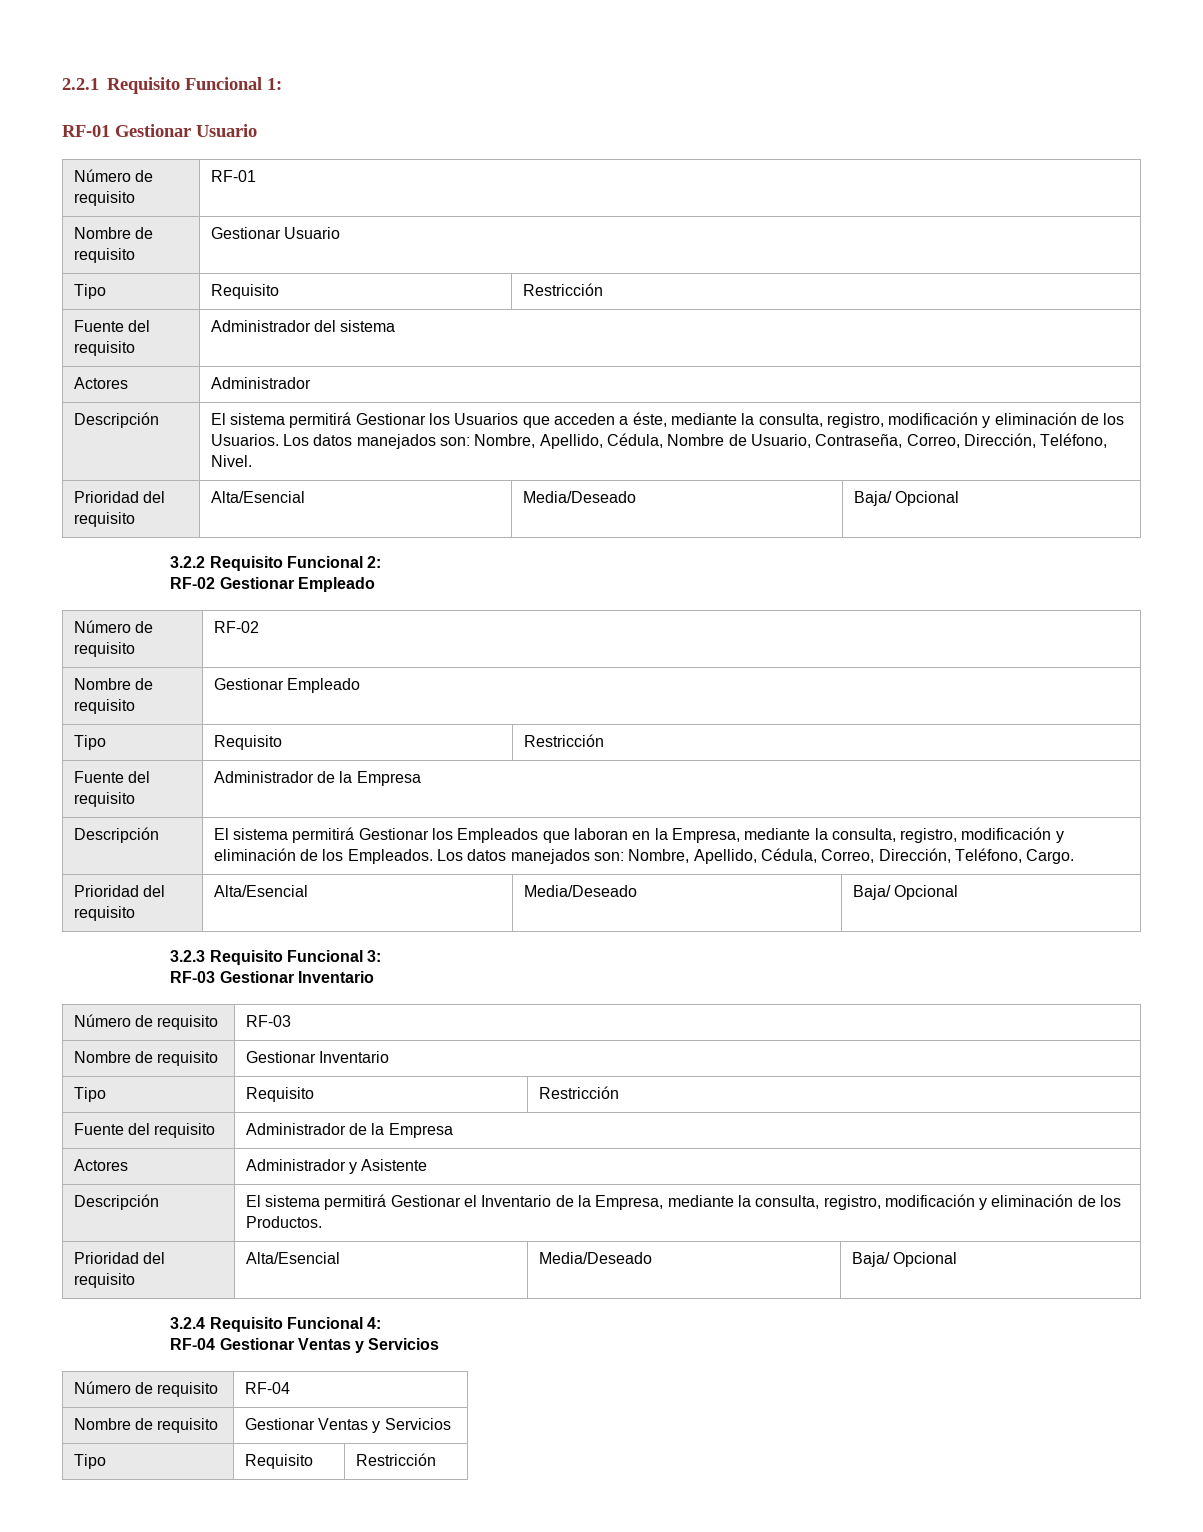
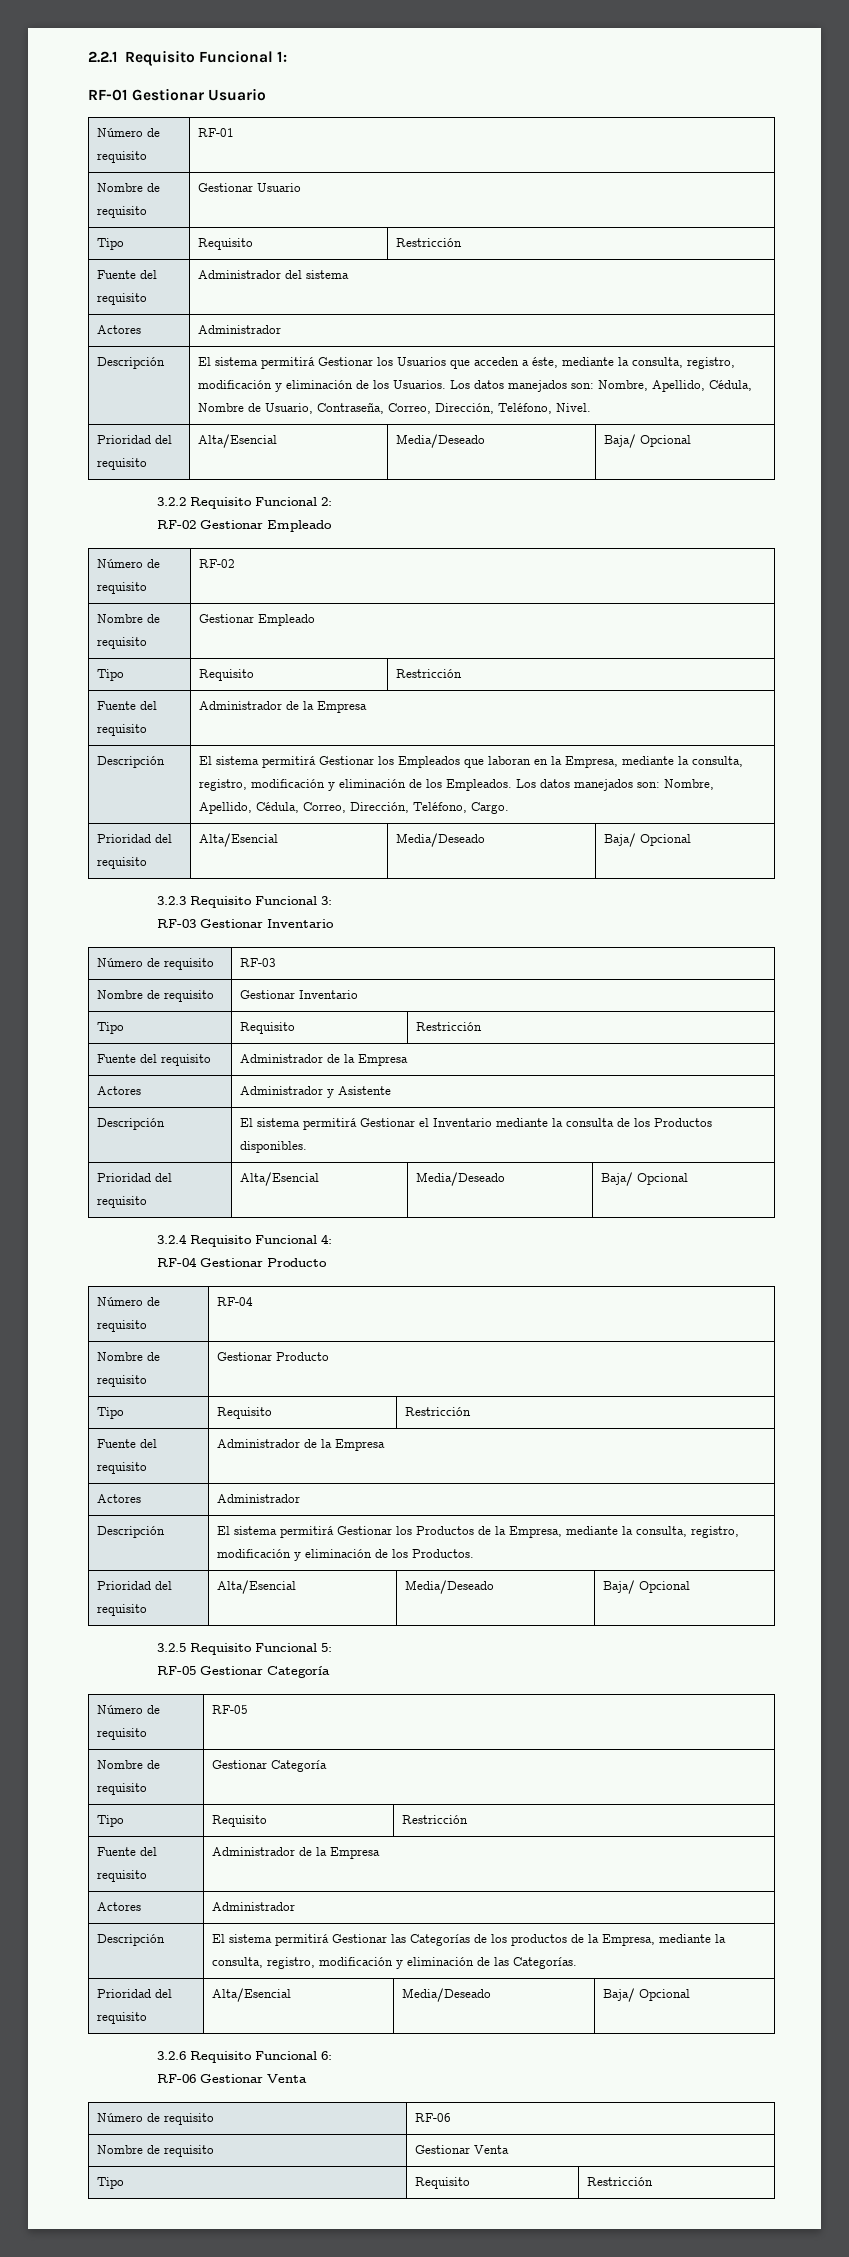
- Descripción | El sistema permitirá Gestionar el Inventario de la Empresa, mediante la consulta, registro, modificación y eliminación de los Productos.
+ Descripción | El sistema permitirá Gestionar el Inventario mediante la consulta de los Productos disponibles.
+ Prioridad del requisito | Alta/Esencial | Media/Deseado | Baja/ Opcional
+ 3.2.4 Requisito Funcional 4:
+ RF-04 Gestionar Producto
+ Número de requisito | RF-04
+ Nombre de requisito | Gestionar Producto
+ Tipo | Requisito | Restricción
+ Fuente del requisito | Administrador de la Empresa
+ Actores | Administrador
+ Descripción | El sistema permitirá Gestionar los Productos de la Empresa, mediante la consulta, registro, modificación y eliminación de los Productos.
- 3.2.4 Requisito Funcional 4:
- RF-04 Gestionar Ventas y Servicios
- Número de requisito | RF-04
- Nombre de requisito | Gestionar Ventas y Servicios
+ 3.2.5 Requisito Funcional 5:
+ RF-05 Gestionar Categoría
+ Número de requisito | RF-05
+ Nombre de requisito | Gestionar Categoría
+ Tipo | Requisito | Restricción
+ Fuente del requisito | Administrador de la Empresa
+ Actores | Administrador
+ Descripción | El sistema permitirá Gestionar las Categorías de los productos de la Empresa, mediante la consulta, registro, modificación y eliminación de las Categorías.
+ Prioridad del requisito | Alta/Esencial | Media/Deseado | Baja/ Opcional
+ 3.2.6 Requisito Funcional 6:
+ RF-06 Gestionar Venta
+ Número de requisito | RF-06
+ Nombre de requisito | Gestionar Venta

